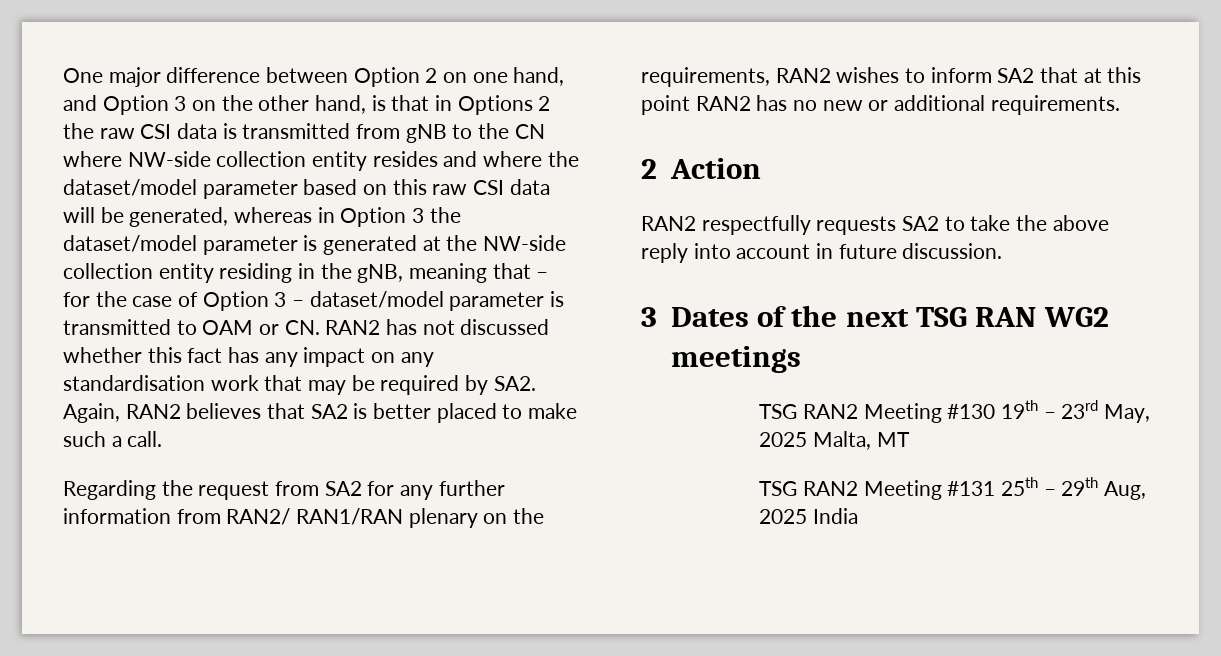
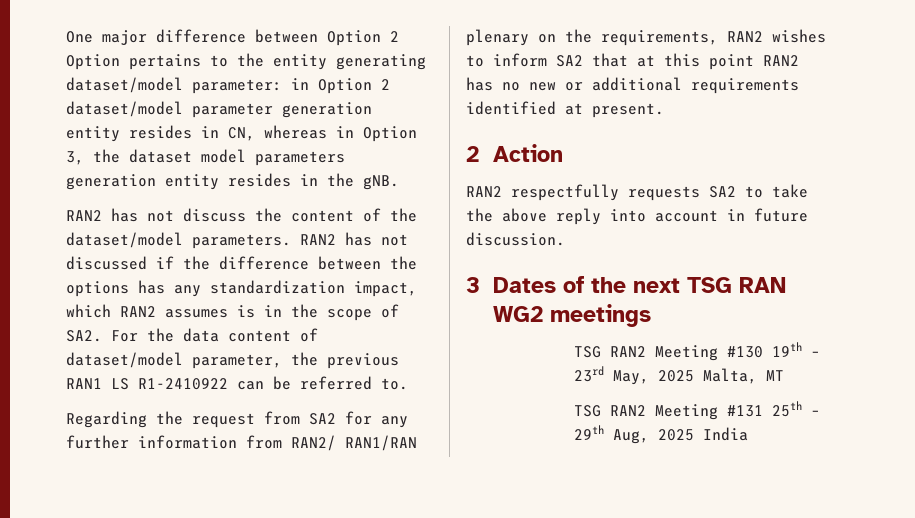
- One major difference between Option 2 on one hand, and Option 3 on the other hand, is that in Options 2 the raw CSI data is transmitted from gNB to the CN where NW-side collection entity resides and where the dataset/model parameter based on this raw CSI data will be generated, whereas in Option 3 the dataset/model parameter is generated at the NW-side collection entity residing in the gNB, meaning that – for the case of Option 3 – dataset/model parameter is transmitted to OAM or CN. RAN2 has not discussed whether this fact has any impact on any standardisation work that may be required by SA2. Again, RAN2 believes that SA2 is better placed to make such a call.
+ One major difference between Option 2 Option pertains to the entity generating dataset/model parameter: in Option 2 dataset/model parameter generation entity resides in CN, whereas in Option 3, the dataset model parameters generation entity resides in the gNB.
+ RAN2 has not discuss the content of the dataset/model parameters. RAN2 has not discussed if the difference between the options has any standardization impact, which RAN2 assumes is in the scope of SA2. For the data content of dataset/model parameter, the previous RAN1 LS R1-2410922 can be referred to.
- Regarding the request from SA2 for any further information from RAN2/ RAN1/RAN plenary on the requirements, RAN2 wishes to inform SA2 that at this point RAN2 has no new or additional requirements.
+ Regarding the request from SA2 for any further information from RAN2/ RAN1/RAN plenary on the requirements, RAN2 wishes to inform SA2 that at this point RAN2 has no new or additional requirements identified at present.

